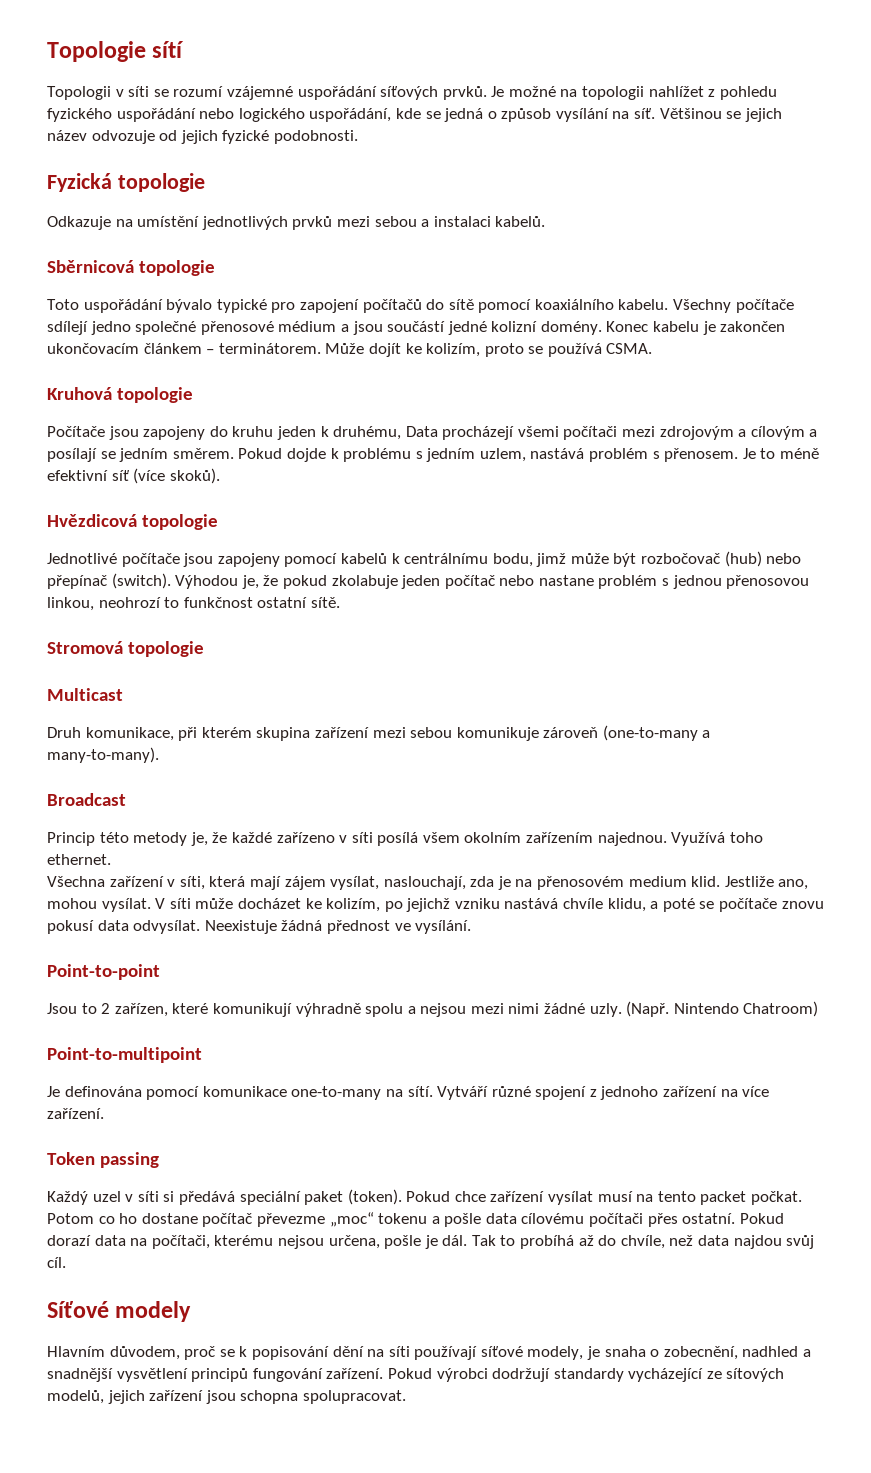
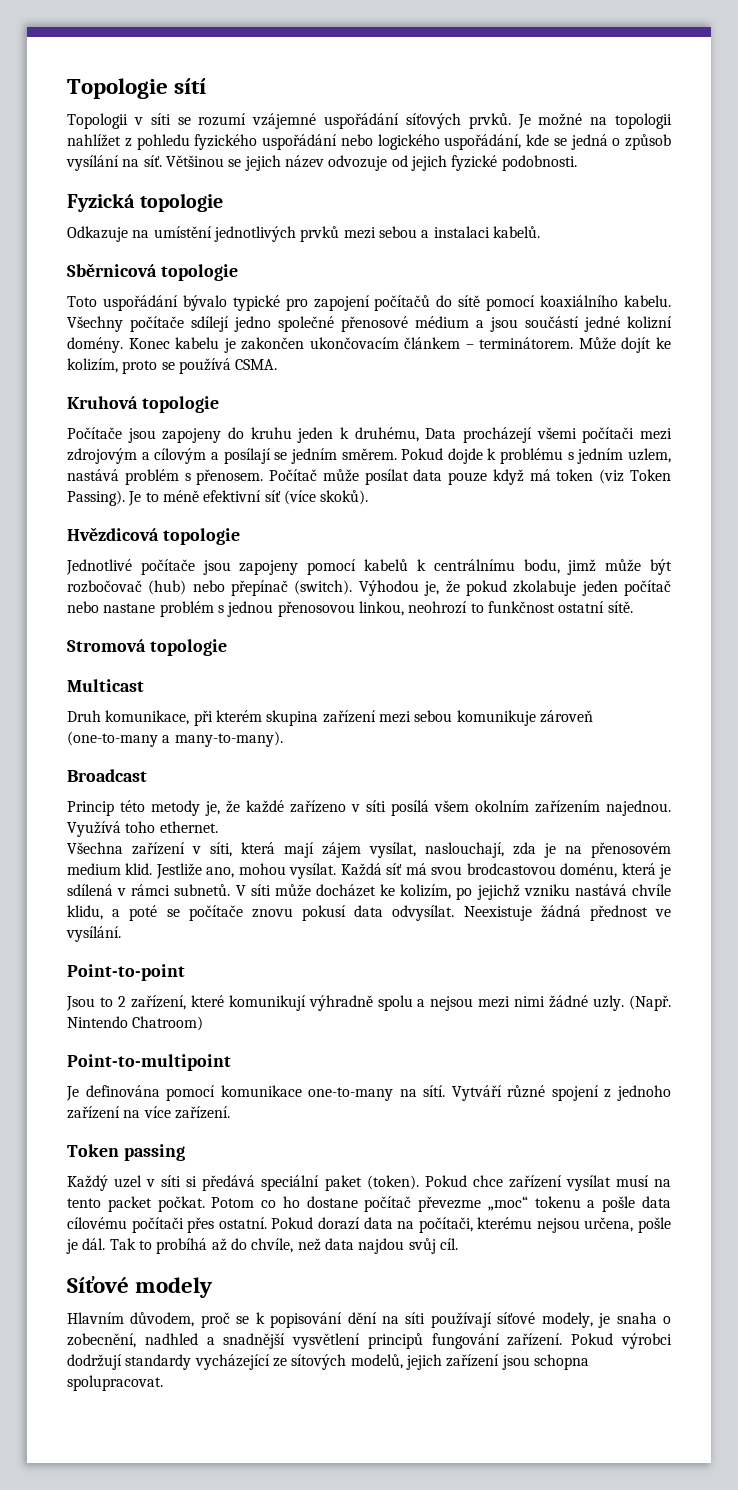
+ Počítač může posílat data pouze když má token (viz Token Passing).
+ Každá síť má svou brodcastovou doménu, která je sdílená v rámci subnetů.
- Jsou to 2 zařízen, které komunikují výhradně spolu a nejsou mezi nimi žádné uzly.
+ Jsou to 2 zařízení, které komunikují výhradně spolu a nejsou mezi nimi žádné uzly.

